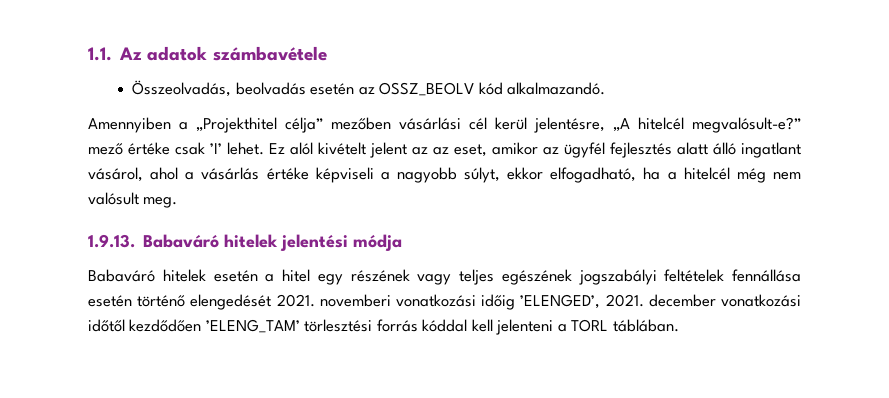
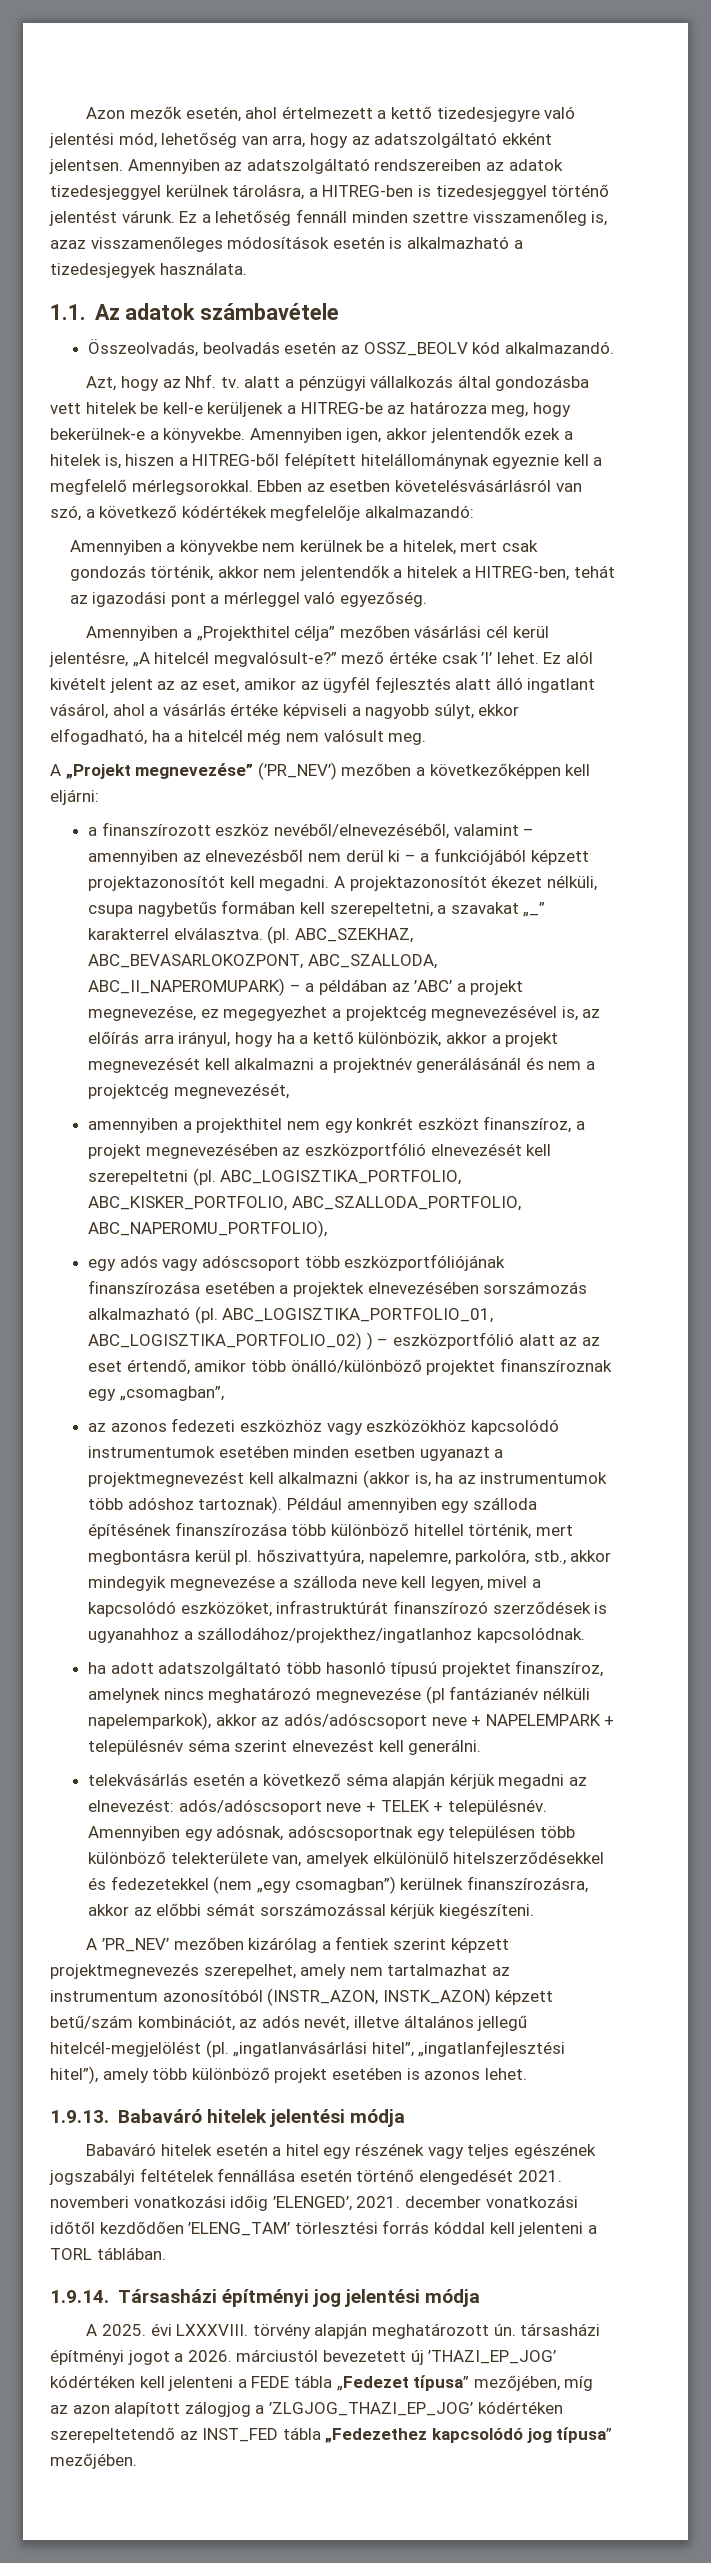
+ Azon mezők esetén, ahol értelmezett a kettő tizedesjegyre való jelentési mód, lehetőség van arra, hogy az adatszolgáltató ekként jelentsen. Amennyiben az adatszolgáltató rendszereiben az adatok tizedesjeggyel kerülnek tárolásra, a HITREG-ben is tizedesjeggyel történő jelentést várunk. Ez a lehetőség fennáll minden szettre visszamenőleg is, azaz visszamenőleges módosítások esetén is alkalmazható a tizedesjegyek használata.
+ Azt, hogy az Nhf. tv. alatt a pénzügyi vállalkozás által gondozásba vett hitelek be kell-e kerüljenek a HITREG-be az határozza meg, hogy bekerülnek-e a könyvekbe. Amennyiben igen, akkor jelentendők ezek a hitelek is, hiszen a HITREG-ből felépített hitelállománynak egyeznie kell a megfelelő mérlegsorokkal. Ebben az esetben követelésvásárlásról van szó, a következő kódértékek megfelelője alkalmazandó:
+ Amennyiben a könyvekbe nem kerülnek be a hitelek, mert csak gondozás történik, akkor nem jelentendők a hitelek a HITREG-ben, tehát az igazodási pont a mérleggel való egyezőség.
+ A „Projekt megnevezése” (’PR_NEV’) mezőben a következőképpen kell eljárni:
+ a finanszírozott eszköz nevéből/elnevezéséből, valamint – amennyiben az elnevezésből nem derül ki – a funkciójából képzett projektazonosítót kell megadni. A projektazonosítót ékezet nélküli, csupa nagybetűs formában kell szerepeltetni, a szavakat „_” karakterrel elválasztva. (pl. ABC_SZEKHAZ, ABC_BEVASARLOKOZPONT, ABC_SZALLODA, ABC_II_NAPEROMUPARK) – a példában az ’ABC’ a projekt megnevezése, ez megegyezhet a projektcég megnevezésével is, az előírás arra irányul, hogy ha a kettő különbözik, akkor a projekt megnevezését kell alkalmazni a projektnév generálásánál és nem a projektcég megnevezését,
+ amennyiben a projekthitel nem egy konkrét eszközt finanszíroz, a projekt megnevezésében az eszközportfólió elnevezését kell szerepeltetni (pl. ABC_LOGISZTIKA_PORTFOLIO, ABC_KISKER_PORTFOLIO, ABC_SZALLODA_PORTFOLIO, ABC_NAPEROMU_PORTFOLIO),
+ egy adós vagy adóscsoport több eszközportfóliójának finanszírozása esetében a projektek elnevezésében sorszámozás alkalmazható (pl. ABC_LOGISZTIKA_PORTFOLIO_01, ABC_LOGISZTIKA_PORTFOLIO_02) ) – eszközportfólió alatt az az eset értendő, amikor több önálló/különböző projektet finanszíroznak egy „csomagban”,
+ az azonos fedezeti eszközhöz vagy eszközökhöz kapcsolódó instrumentumok esetében minden esetben ugyanazt a projektmegnevezést kell alkalmazni (akkor is, ha az instrumentumok több adóshoz tartoznak). Például amennyiben egy szálloda építésének finanszírozása több különböző hitellel történik, mert megbontásra kerül pl. hőszivattyúra, napelemre, parkolóra, stb., akkor mindegyik megnevezése a szálloda neve kell legyen, mivel a kapcsolódó eszközöket, infrastruktúrát finanszírozó szerződések is ugyanahhoz a szállodához/projekthez/ingatlanhoz kapcsolódnak.
+ ha adott adatszolgáltató több hasonló típusú projektet finanszíroz, amelynek nincs meghatározó megnevezése (pl fantázianév nélküli napelemparkok), akkor az adós/adóscsoport neve + NAPELEMPARK + településnév séma szerint elnevezést kell generálni.
+ telekvásárlás esetén a következő séma alapján kérjük megadni az elnevezést: adós/adóscsoport neve + TELEK + településnév. Amennyiben egy adósnak, adóscsoportnak egy településen több különböző telekterülete van, amelyek elkülönülő hitelszerződésekkel és fedezetekkel (nem „egy csomagban”) kerülnek finanszírozásra, akkor az előbbi sémát sorszámozással kérjük kiegészíteni.
+ A ’PR_NEV’ mezőben kizárólag a fentiek szerint képzett projektmegnevezés szerepelhet, amely nem tartalmazhat az instrumentum azonosítóból (INSTR_AZON, INSTK_AZON) képzett betű/szám kombinációt, az adós nevét, illetve általános jellegű hitelcél-megjelölést (pl. „ingatlanvásárlási hitel”, „ingatlanfejlesztési hitel”), amely több különböző projekt esetében is azonos lehet.
+ 1.9.14. Társasházi építményi jog jelentési módja
+ A 2025. évi LXXXVIII. törvény alapján meghatározott ún. társasházi építményi jogot a 2026. márciustól bevezetett új ’THAZI_EP_JOG’ kódértéken kell jelenteni a FEDE tábla „Fedezet típusa” mezőjében, míg az azon alapított zálogjog a ’ZLGJOG_THAZI_EP_JOG’ kódértéken szerepeltetendő az INST_FED tábla „Fedezethez kapcsolódó jog típusa” mezőjében.

